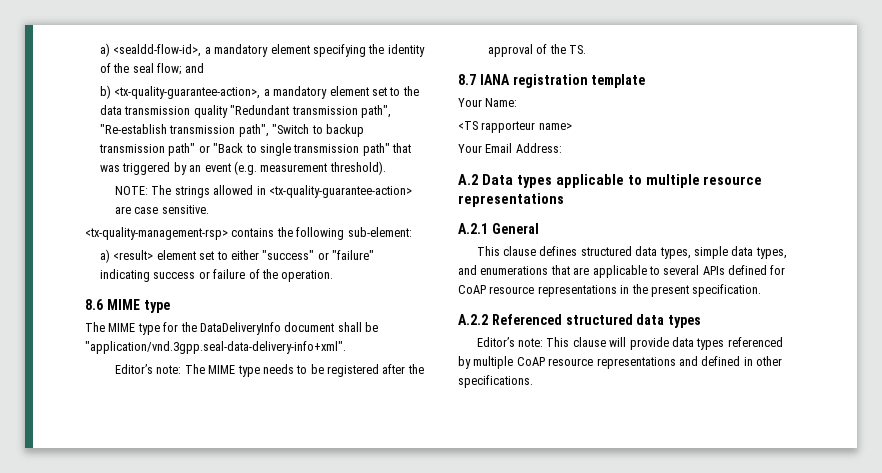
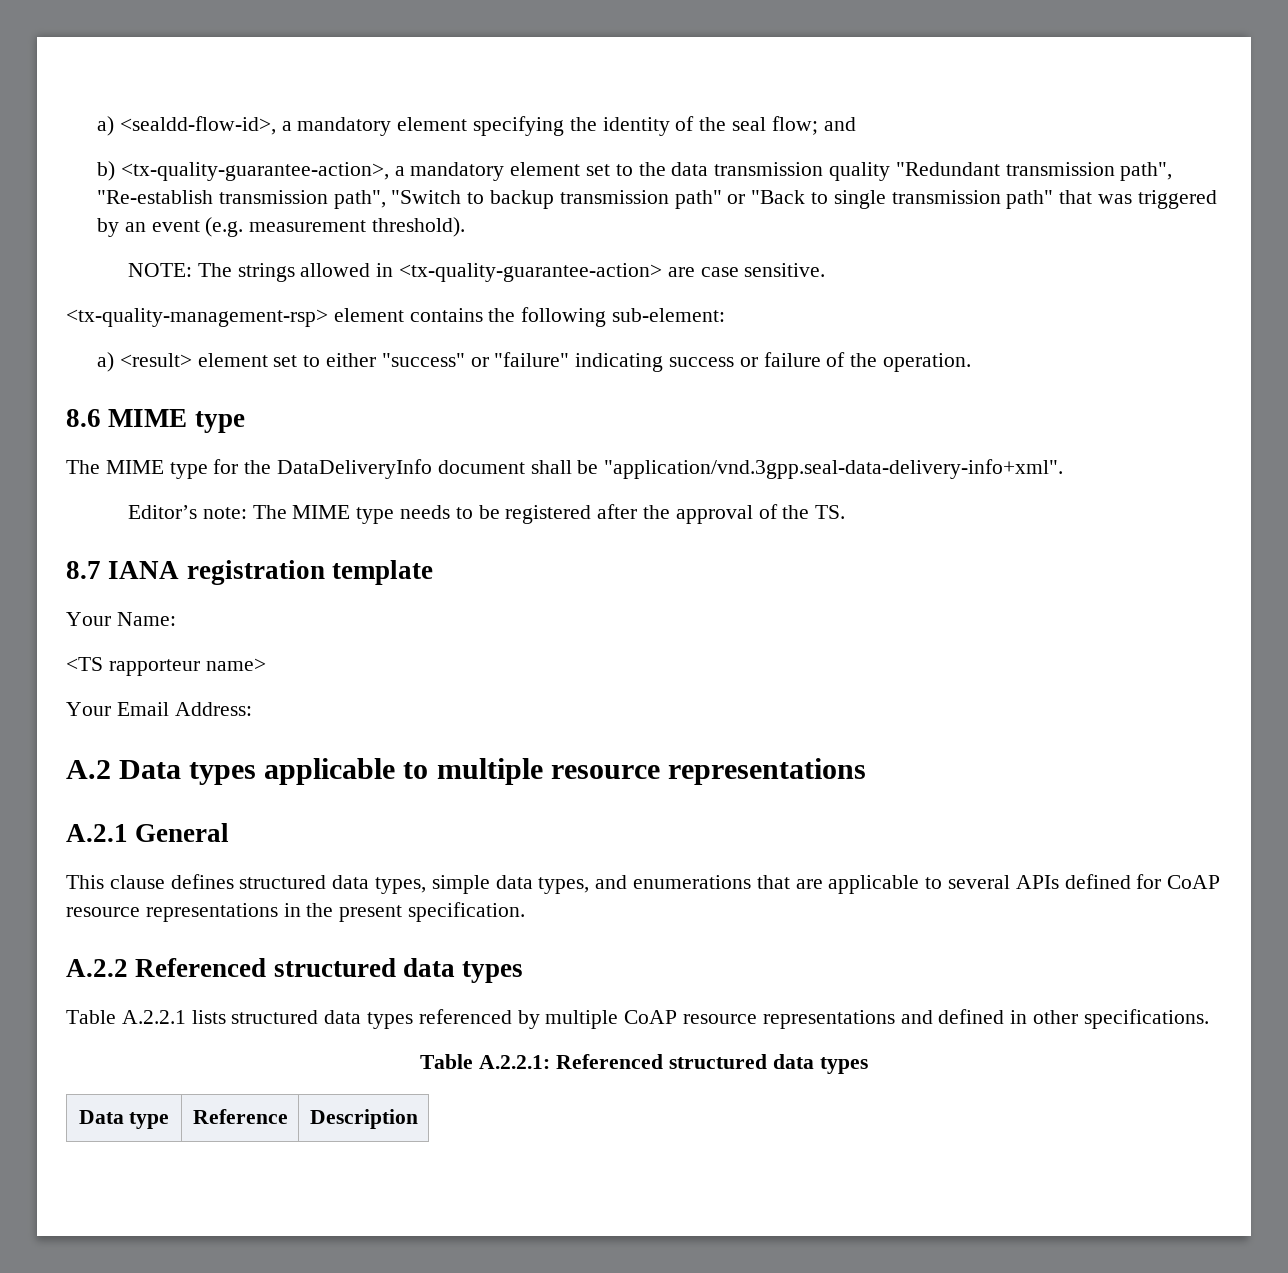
- <tx-quality-management-rsp> contains the following sub-element:
+ <tx-quality-management-rsp> element contains the following sub-element:
- Editor’s note: This clause will provide data types referenced by multiple CoAP resource representations and defined in other specifications.
+ Table A.2.2.1 lists structured data types referenced by multiple CoAP resource representations and defined in other specifications.
+ Table A.2.2.1: Referenced structured data types
+ Data type | Reference | Description

